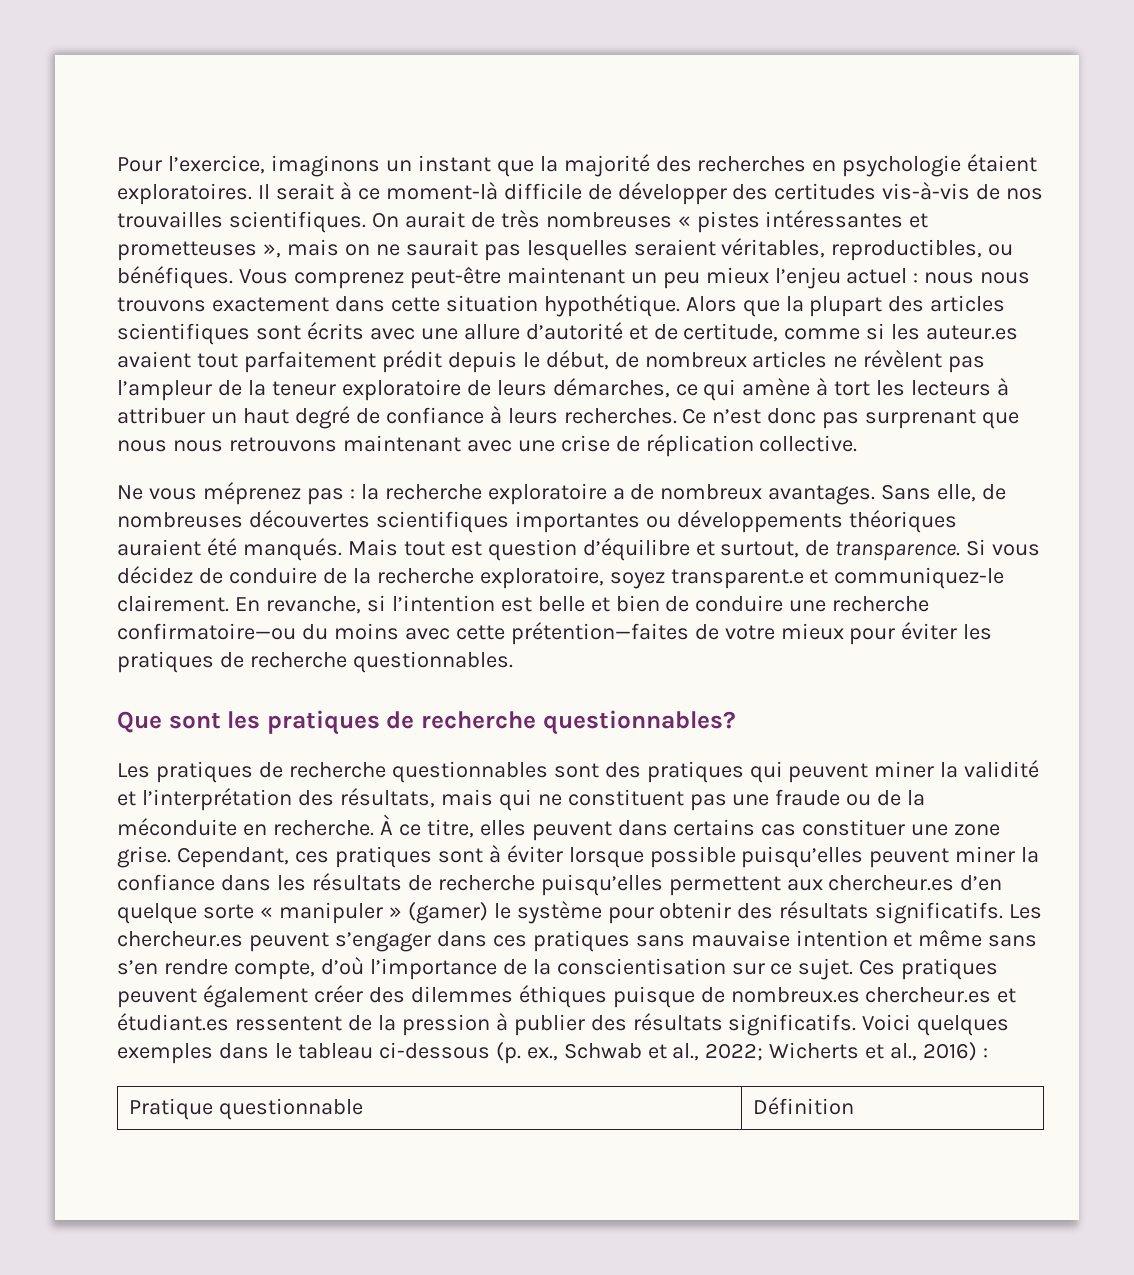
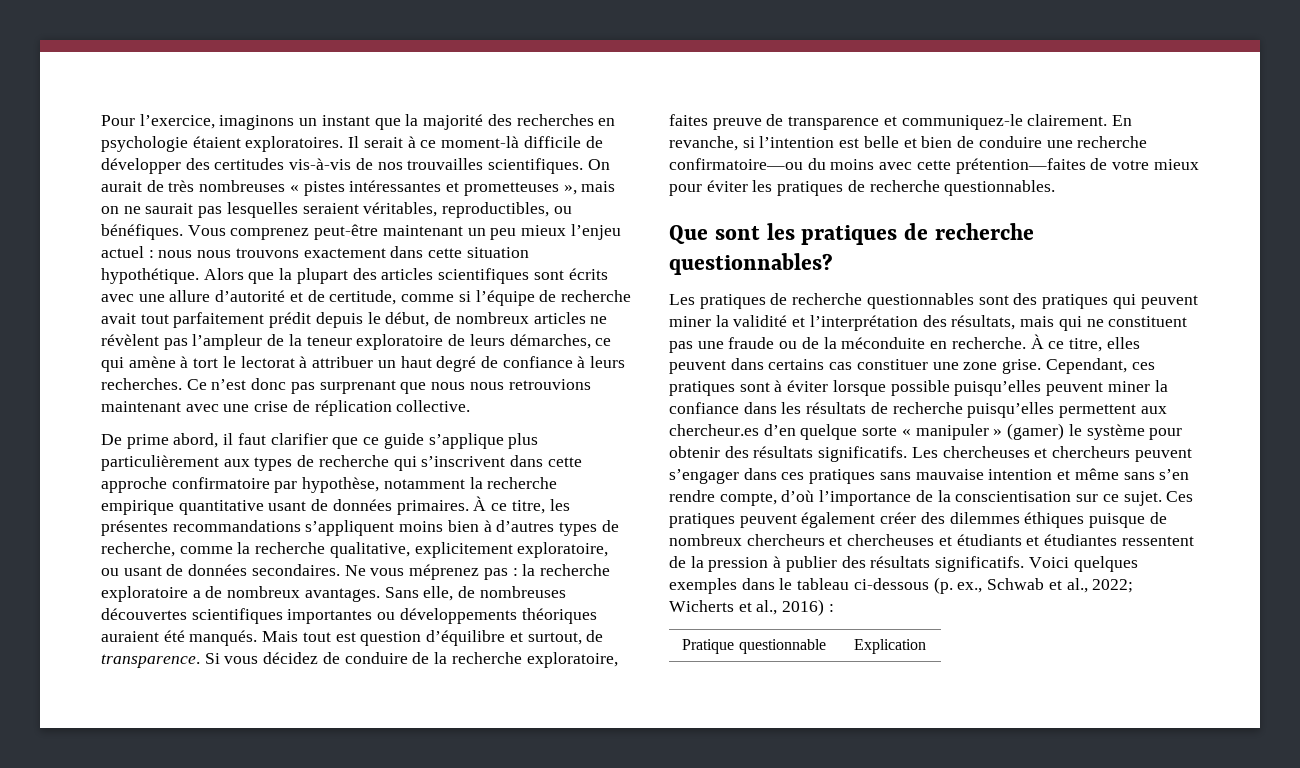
- Alors que la plupart des articles scientifiques sont écrits avec une allure d’autorité et de certitude, comme si les auteur.es avaient tout parfaitement prédit depuis le début, de nombreux articles ne révèlent pas l’ampleur de la teneur exploratoire de leurs démarches, ce qui amène à tort les lecteurs à attribuer un haut degré de confiance à leurs recherches.
+ Alors que la plupart des articles scientifiques sont écrits avec une allure d’autorité et de certitude, comme si l’équipe de recherche avait tout parfaitement prédit depuis le début, de nombreux articles ne révèlent pas l’ampleur de la teneur exploratoire de leurs démarches, ce qui amène à tort le lectorat à attribuer un haut degré de confiance à leurs recherches.
- Ce n’est donc pas surprenant que nous nous retrouvons maintenant avec une crise de réplication collective.
+ Ce n’est donc pas surprenant que nous nous retrouvions maintenant avec une crise de réplication collective.
+ De prime abord, il faut clarifier que ce guide s’applique plus particulièrement aux types de recherche qui s’inscrivent dans cette approche confirmatoire par hypothèse, notamment la recherche empirique quantitative usant de données primaires. À ce titre, les présentes recommandations s’appliquent moins bien à d’autres types de recherche, comme la recherche qualitative, explicitement exploratoire, ou usant de données secondaires.
- Si vous décidez de conduire de la recherche exploratoire, soyez transparent.e et communiquez-le clairement.
+ Si vous décidez de conduire de la recherche exploratoire, faites preuve de transparence et communiquez-le clairement.
- Les chercheur.es peuvent s’engager dans ces pratiques sans mauvaise intention et même sans s’en rendre compte, d’où l’importance de la conscientisation sur ce sujet.
+ Les chercheuses et chercheurs peuvent s’engager dans ces pratiques sans mauvaise intention et même sans s’en rendre compte, d’où l’importance de la conscientisation sur ce sujet.
- Ces pratiques peuvent également créer des dilemmes éthiques puisque de nombreux.es chercheur.es et étudiant.es ressentent de la pression à publier des résultats significatifs.
+ Ces pratiques peuvent également créer des dilemmes éthiques puisque de nombreux chercheurs et chercheuses et étudiants et étudiantes ressentent de la pression à publier des résultats significatifs.
- Pratique questionnable | Définition
+ Pratique questionnable | Explication

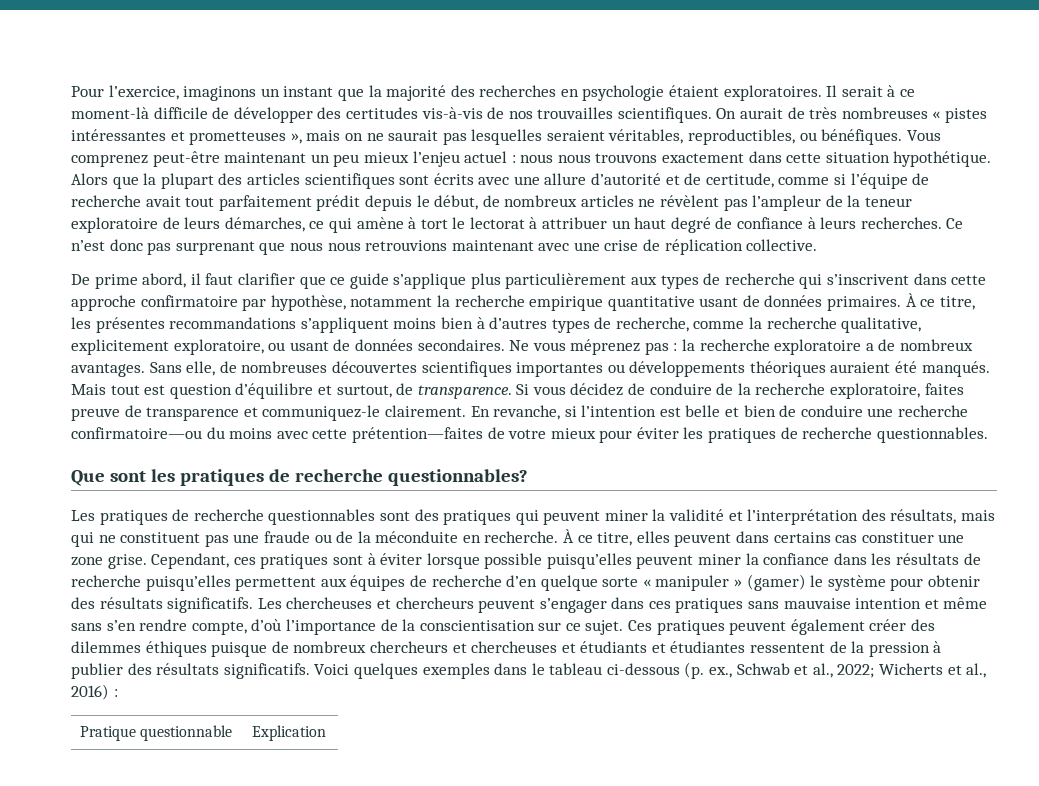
- Cependant, ces pratiques sont à éviter lorsque possible puisqu’elles peuvent miner la confiance dans les résultats de recherche puisqu’elles permettent aux chercheur.es d’en quelque sorte « manipuler » (gamer) le système pour obtenir des résultats significatifs.
+ Cependant, ces pratiques sont à éviter lorsque possible puisqu’elles peuvent miner la confiance dans les résultats de recherche puisqu’elles permettent aux équipes de recherche d’en quelque sorte « manipuler » (gamer) le système pour obtenir des résultats significatifs.

